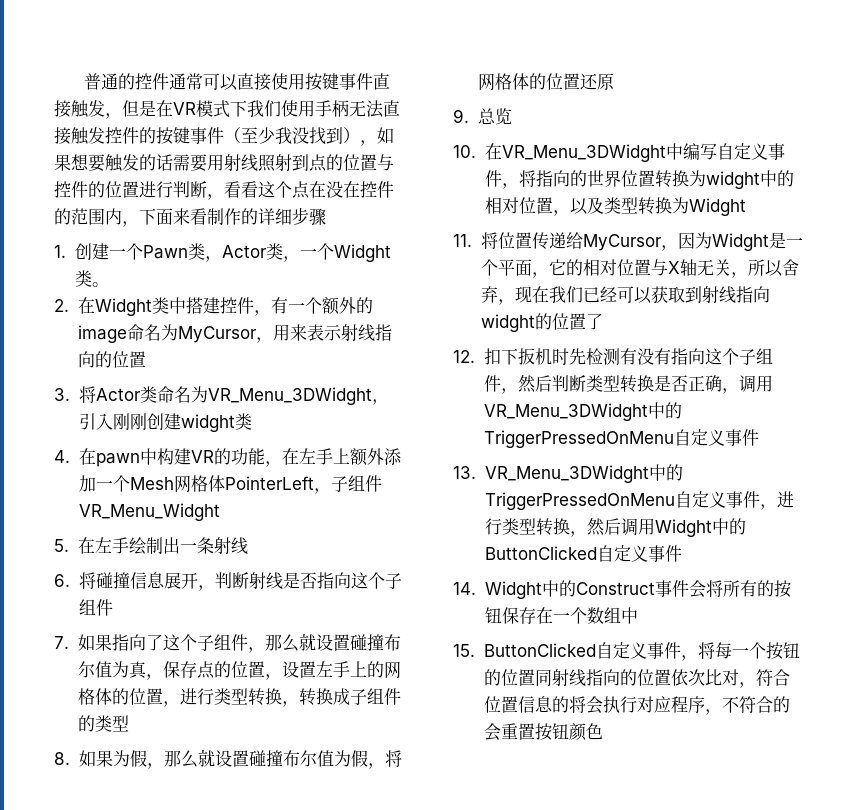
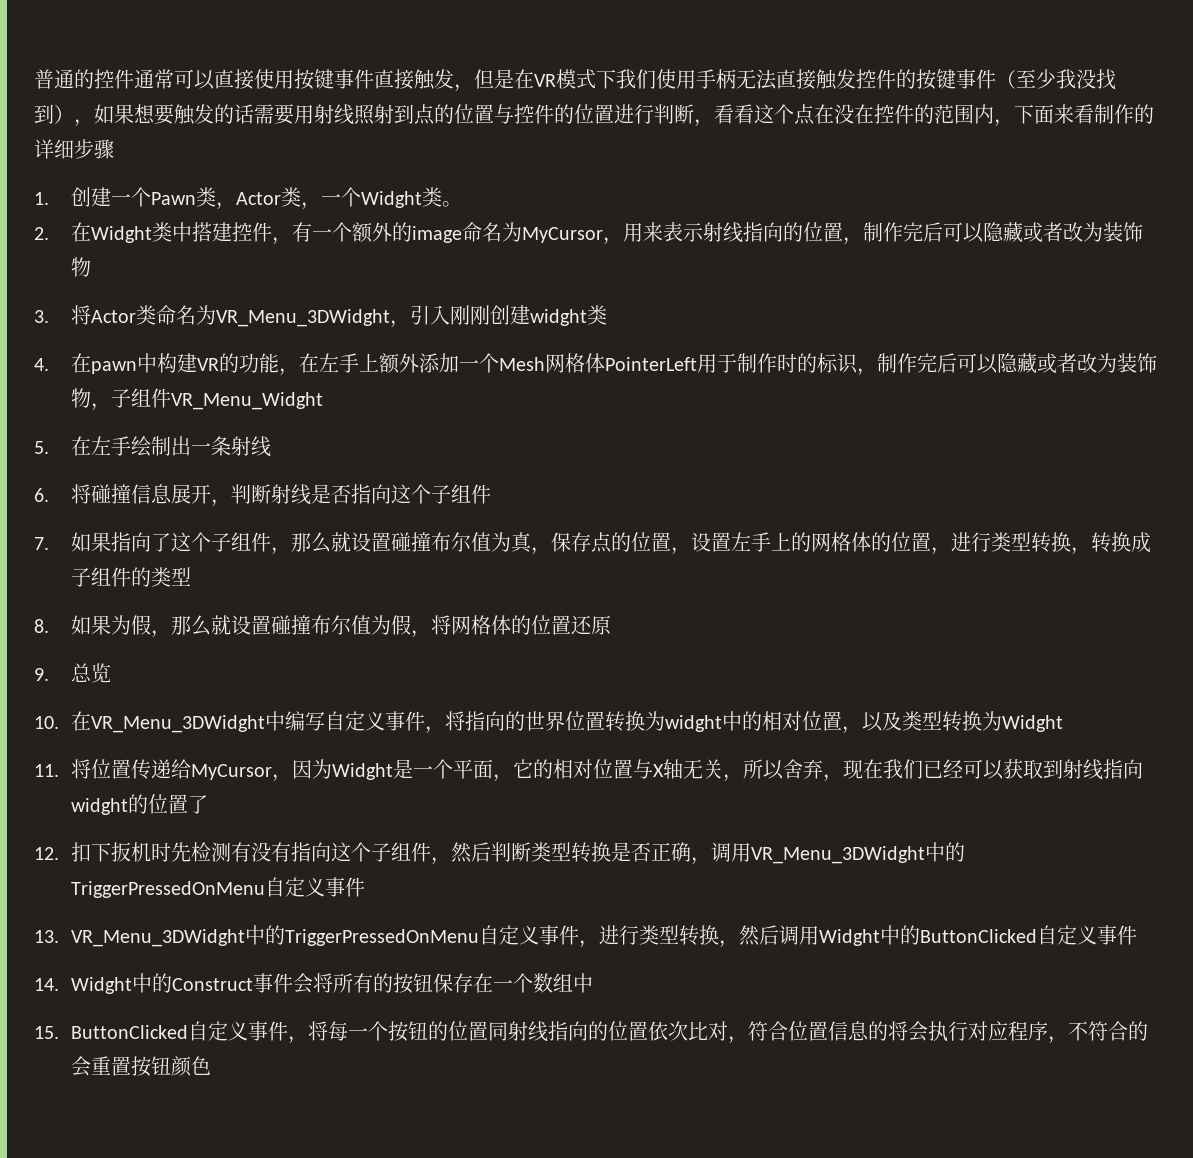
- 2.在Widght类中搭建控件，有一个额外的image命名为MyCursor，用来表示射线指向的位置
+ 2.在Widght类中搭建控件，有一个额外的image命名为MyCursor，用来表示射线指向的位置，制作完后可以隐藏或者改为装饰物
- 4.在pawn中构建VR的功能，在左手上额外添加一个Mesh网格体PointerLeft，子组件VR_Menu_Widght
+ 4.在pawn中构建VR的功能，在左手上额外添加一个Mesh网格体PointerLeft用于制作时的标识，制作完后可以隐藏或者改为装饰物，子组件VR_Menu_Widght

